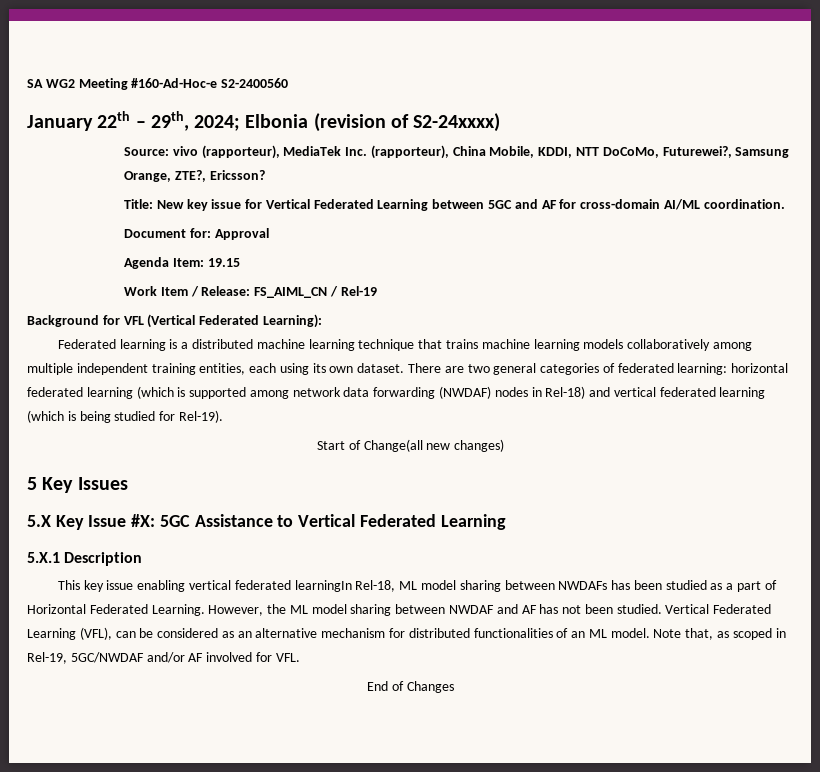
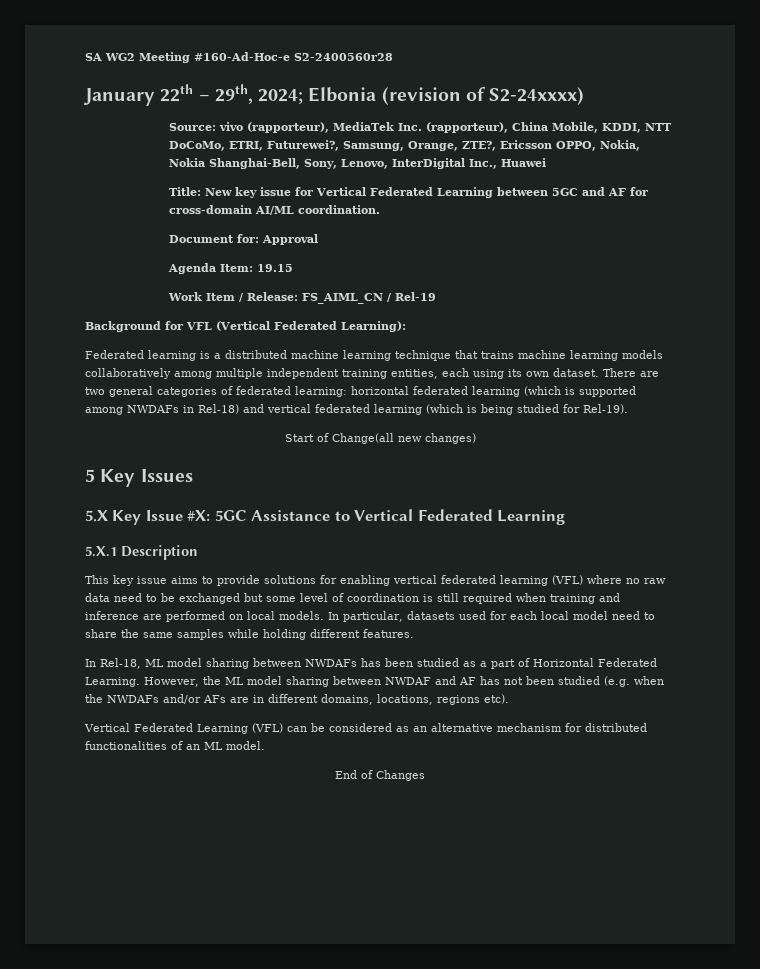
- SA WG2 Meeting #160-Ad-Hoc-e S2-2400560
+ SA WG2 Meeting #160-Ad-Hoc-e S2-2400560r28
- Source: vivo (rapporteur), MediaTek Inc. (rapporteur), China Mobile, KDDI, NTT DoCoMo, Futurewei?, Samsung Orange, ZTE?, Ericsson?
+ Source: vivo (rapporteur), MediaTek Inc. (rapporteur), China Mobile, KDDI, NTT DoCoMo, ETRI, Futurewei?, Samsung, Orange, ZTE?, Ericsson OPPO, Nokia, Nokia Shanghai-Bell, Sony, Lenovo, InterDigital Inc., Huawei
- There are two general categories of federated learning: horizontal federated learning (which is supported among network data forwarding (NWDAF) nodes in Rel-18) and vertical federated learning (which is being studied for Rel-19).
+ There are two general categories of federated learning: horizontal federated learning (which is supported among NWDAFs in Rel-18) and vertical federated learning (which is being studied for Rel-19).
- This key issue enabling vertical federated learningIn Rel-18, ML model sharing between NWDAFs has been studied as a part of Horizontal Federated Learning.
+ This key issue aims to provide solutions for enabling vertical federated learning (VFL) where no raw data need to be exchanged but some level of coordination is still required when training and inference are performed on local models. In particular, datasets used for each local model need to share the same samples while holding different features.
+ In Rel-18, ML model sharing between NWDAFs has been studied as a part of Horizontal Federated Learning.
- However, the ML model sharing between NWDAF and AF has not been studied. Vertical Federated Learning (VFL), can be considered as an alternative mechanism for distributed functionalities of an ML model. Note that, as scoped in Rel-19, 5GC/NWDAF and/or AF involved for VFL.
+ However, the ML model sharing between NWDAF and AF has not been studied (e.g. when the NWDAFs and/or AFs are in different domains, locations, regions etc).
+ Vertical Federated Learning (VFL) can be considered as an alternative mechanism for distributed functionalities of an ML model.

